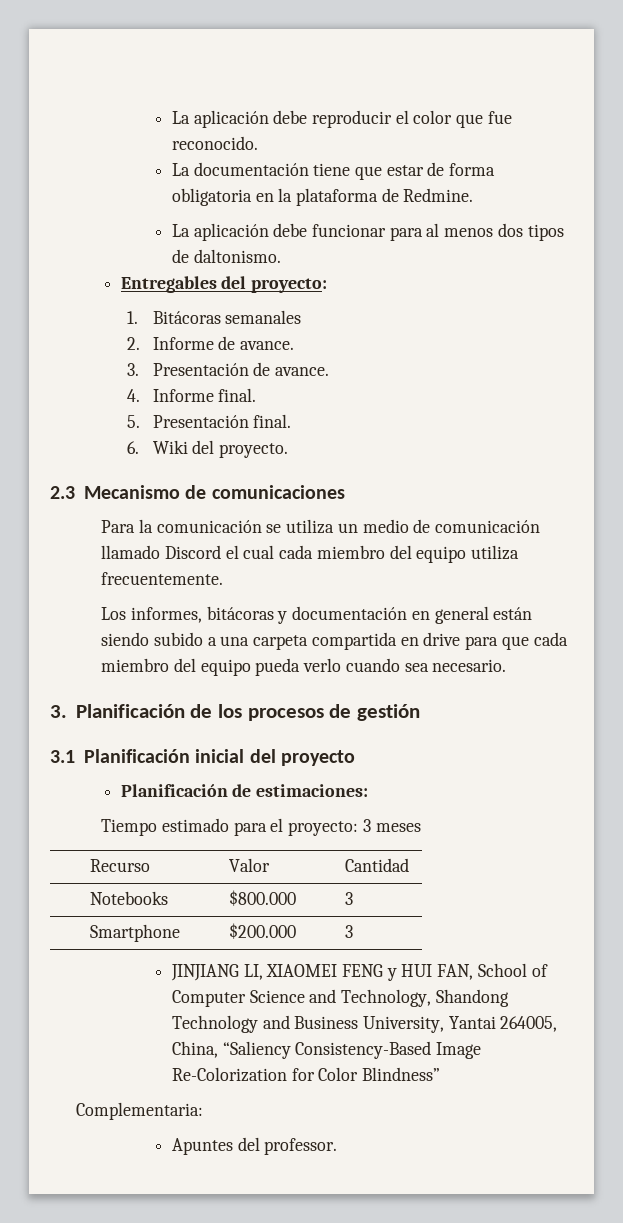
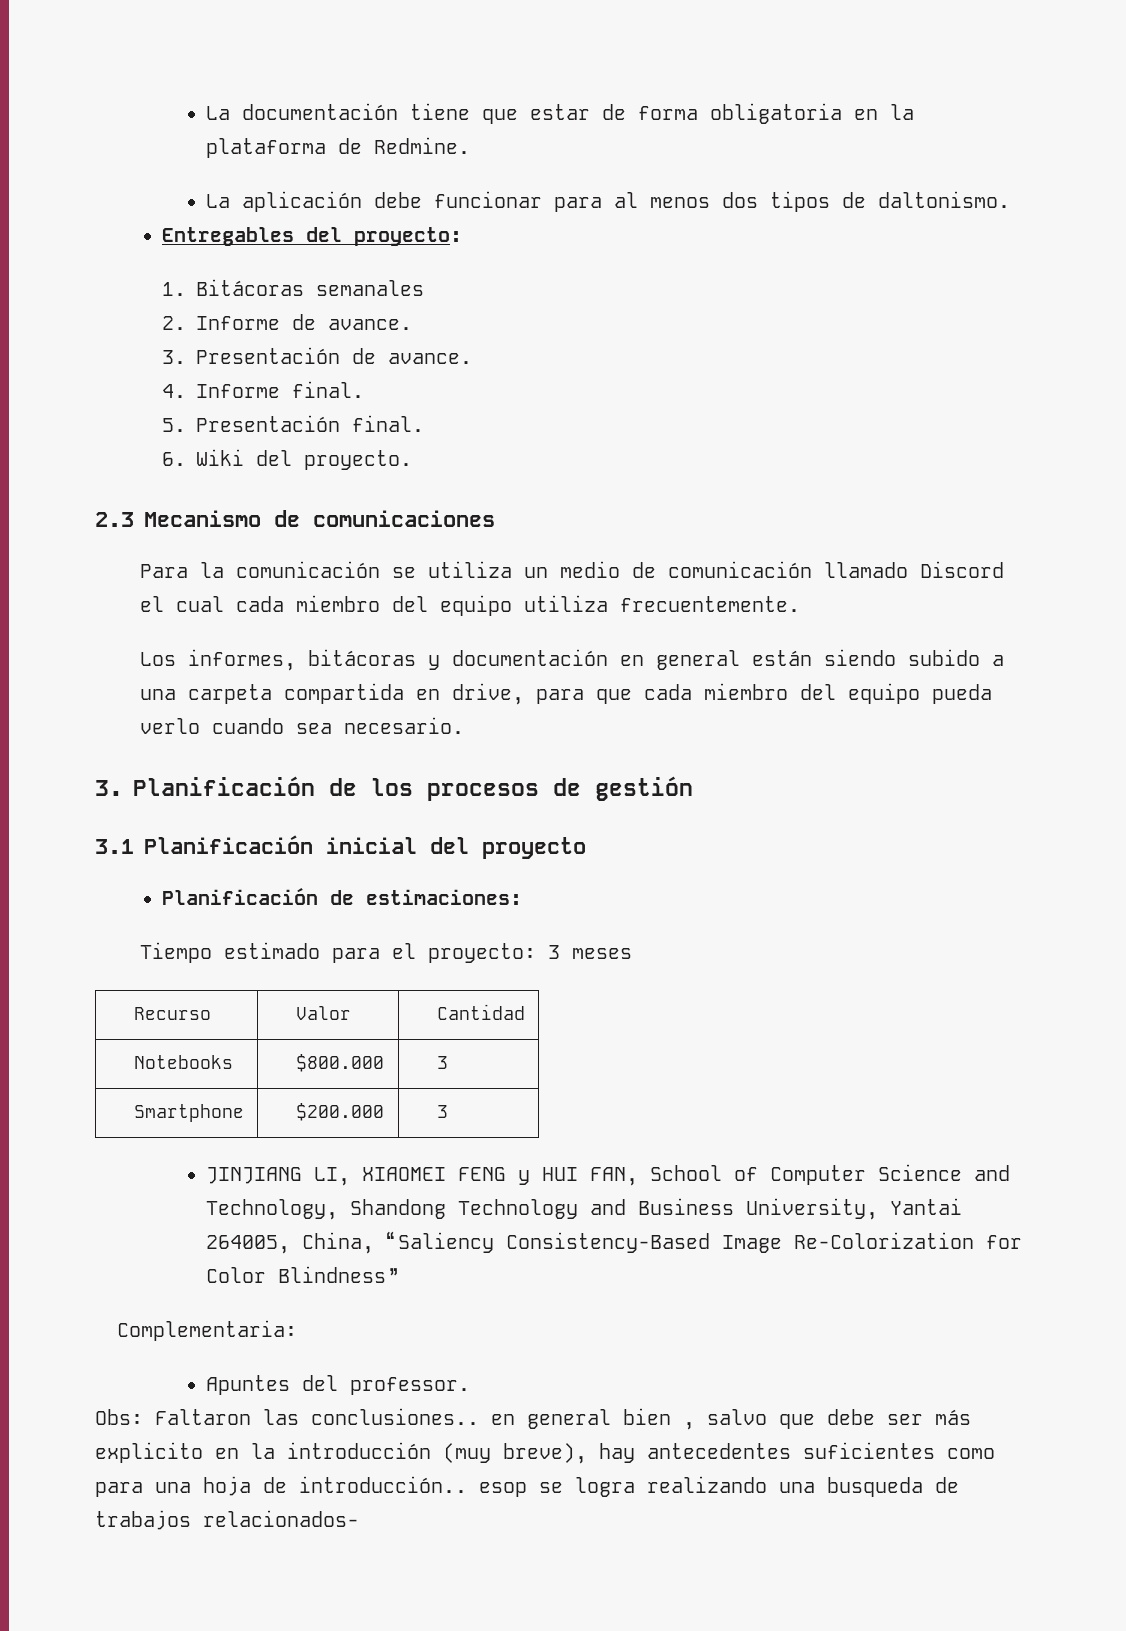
- La aplicación debe reproducir el color que fue reconocido.
- Los informes, bitácoras y documentación en general están siendo subido a una carpeta compartida en drive para que cada miembro del equipo pueda verlo cuando sea necesario.
+ Los informes, bitácoras y documentación en general están siendo subido a una carpeta compartida en drive, para que cada miembro del equipo pueda verlo cuando sea necesario.
+ Obs: Faltaron las conclusiones.. en general bien , salvo que debe ser más explicito en la introducción (muy breve), hay antecedentes suficientes como para una hoja de introducción.. esop se logra realizando una busqueda de trabajos relacionados-

